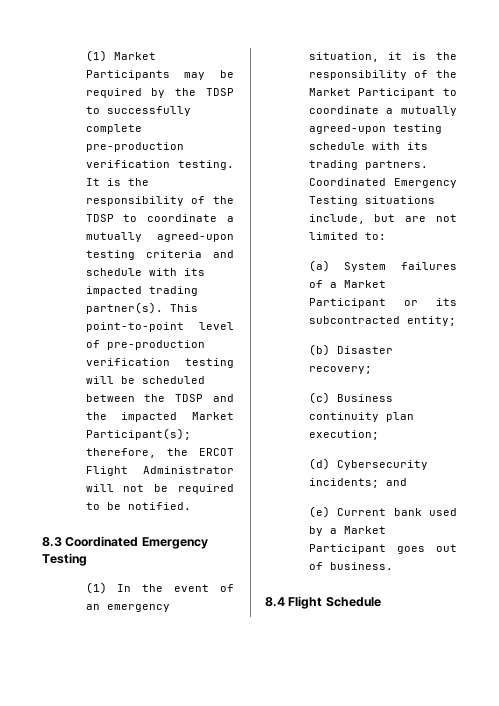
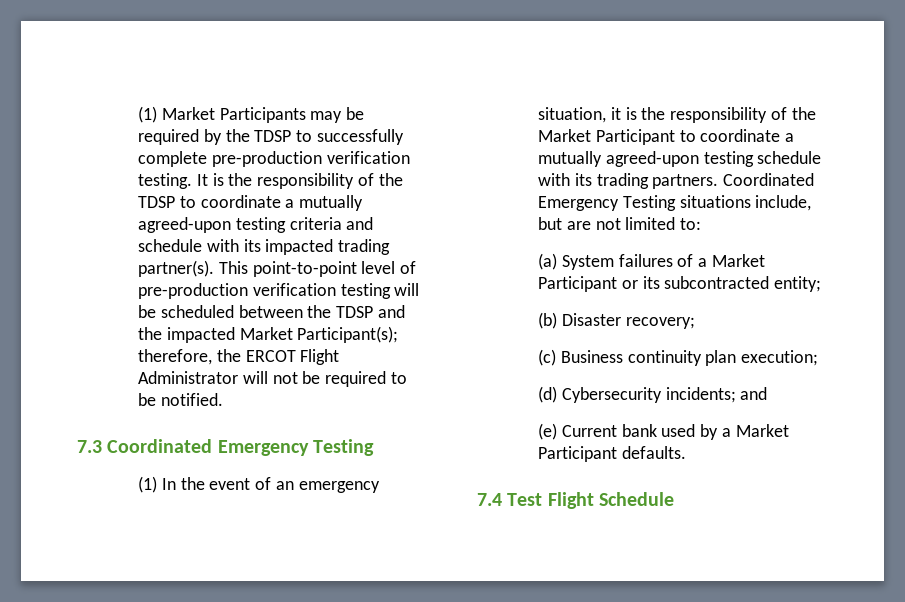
- 8.3 Coordinated Emergency Testing
+ 7.3 Coordinated Emergency Testing
- (e) Current bank used by a Market Participant goes out of business.
- 8.4 Flight Schedule
+ (e) Current bank used by a Market Participant defaults.
+ 7.4 Test Flight Schedule

